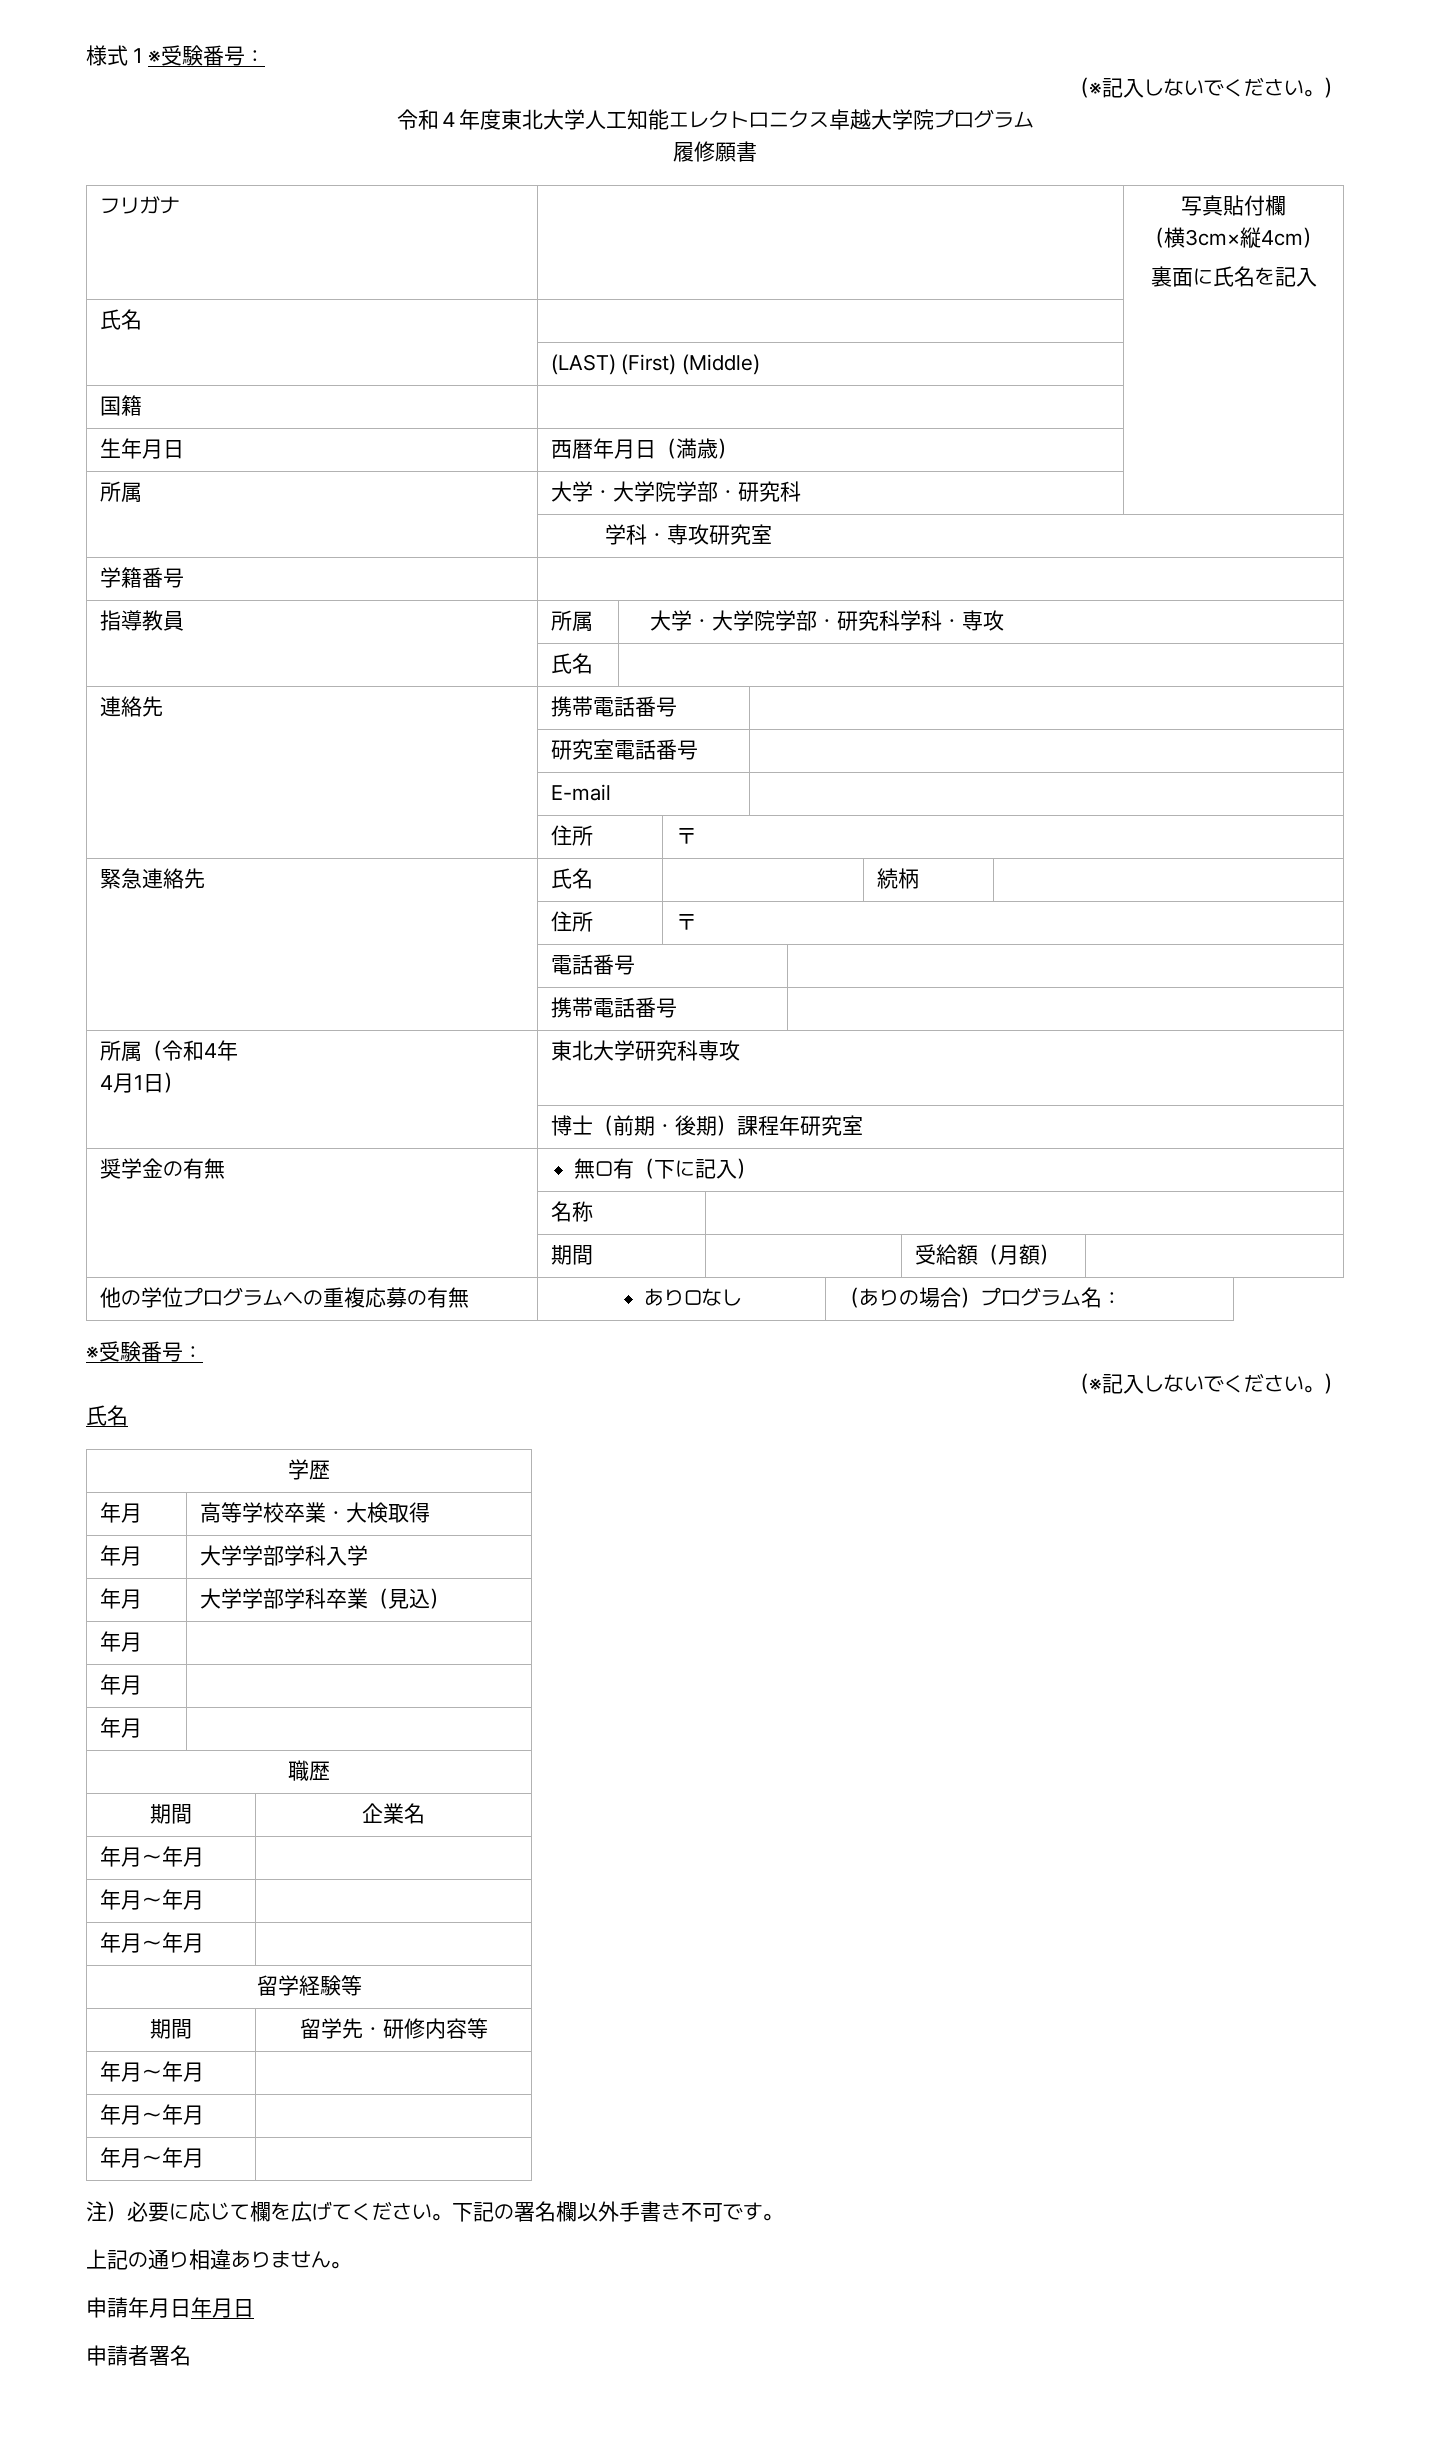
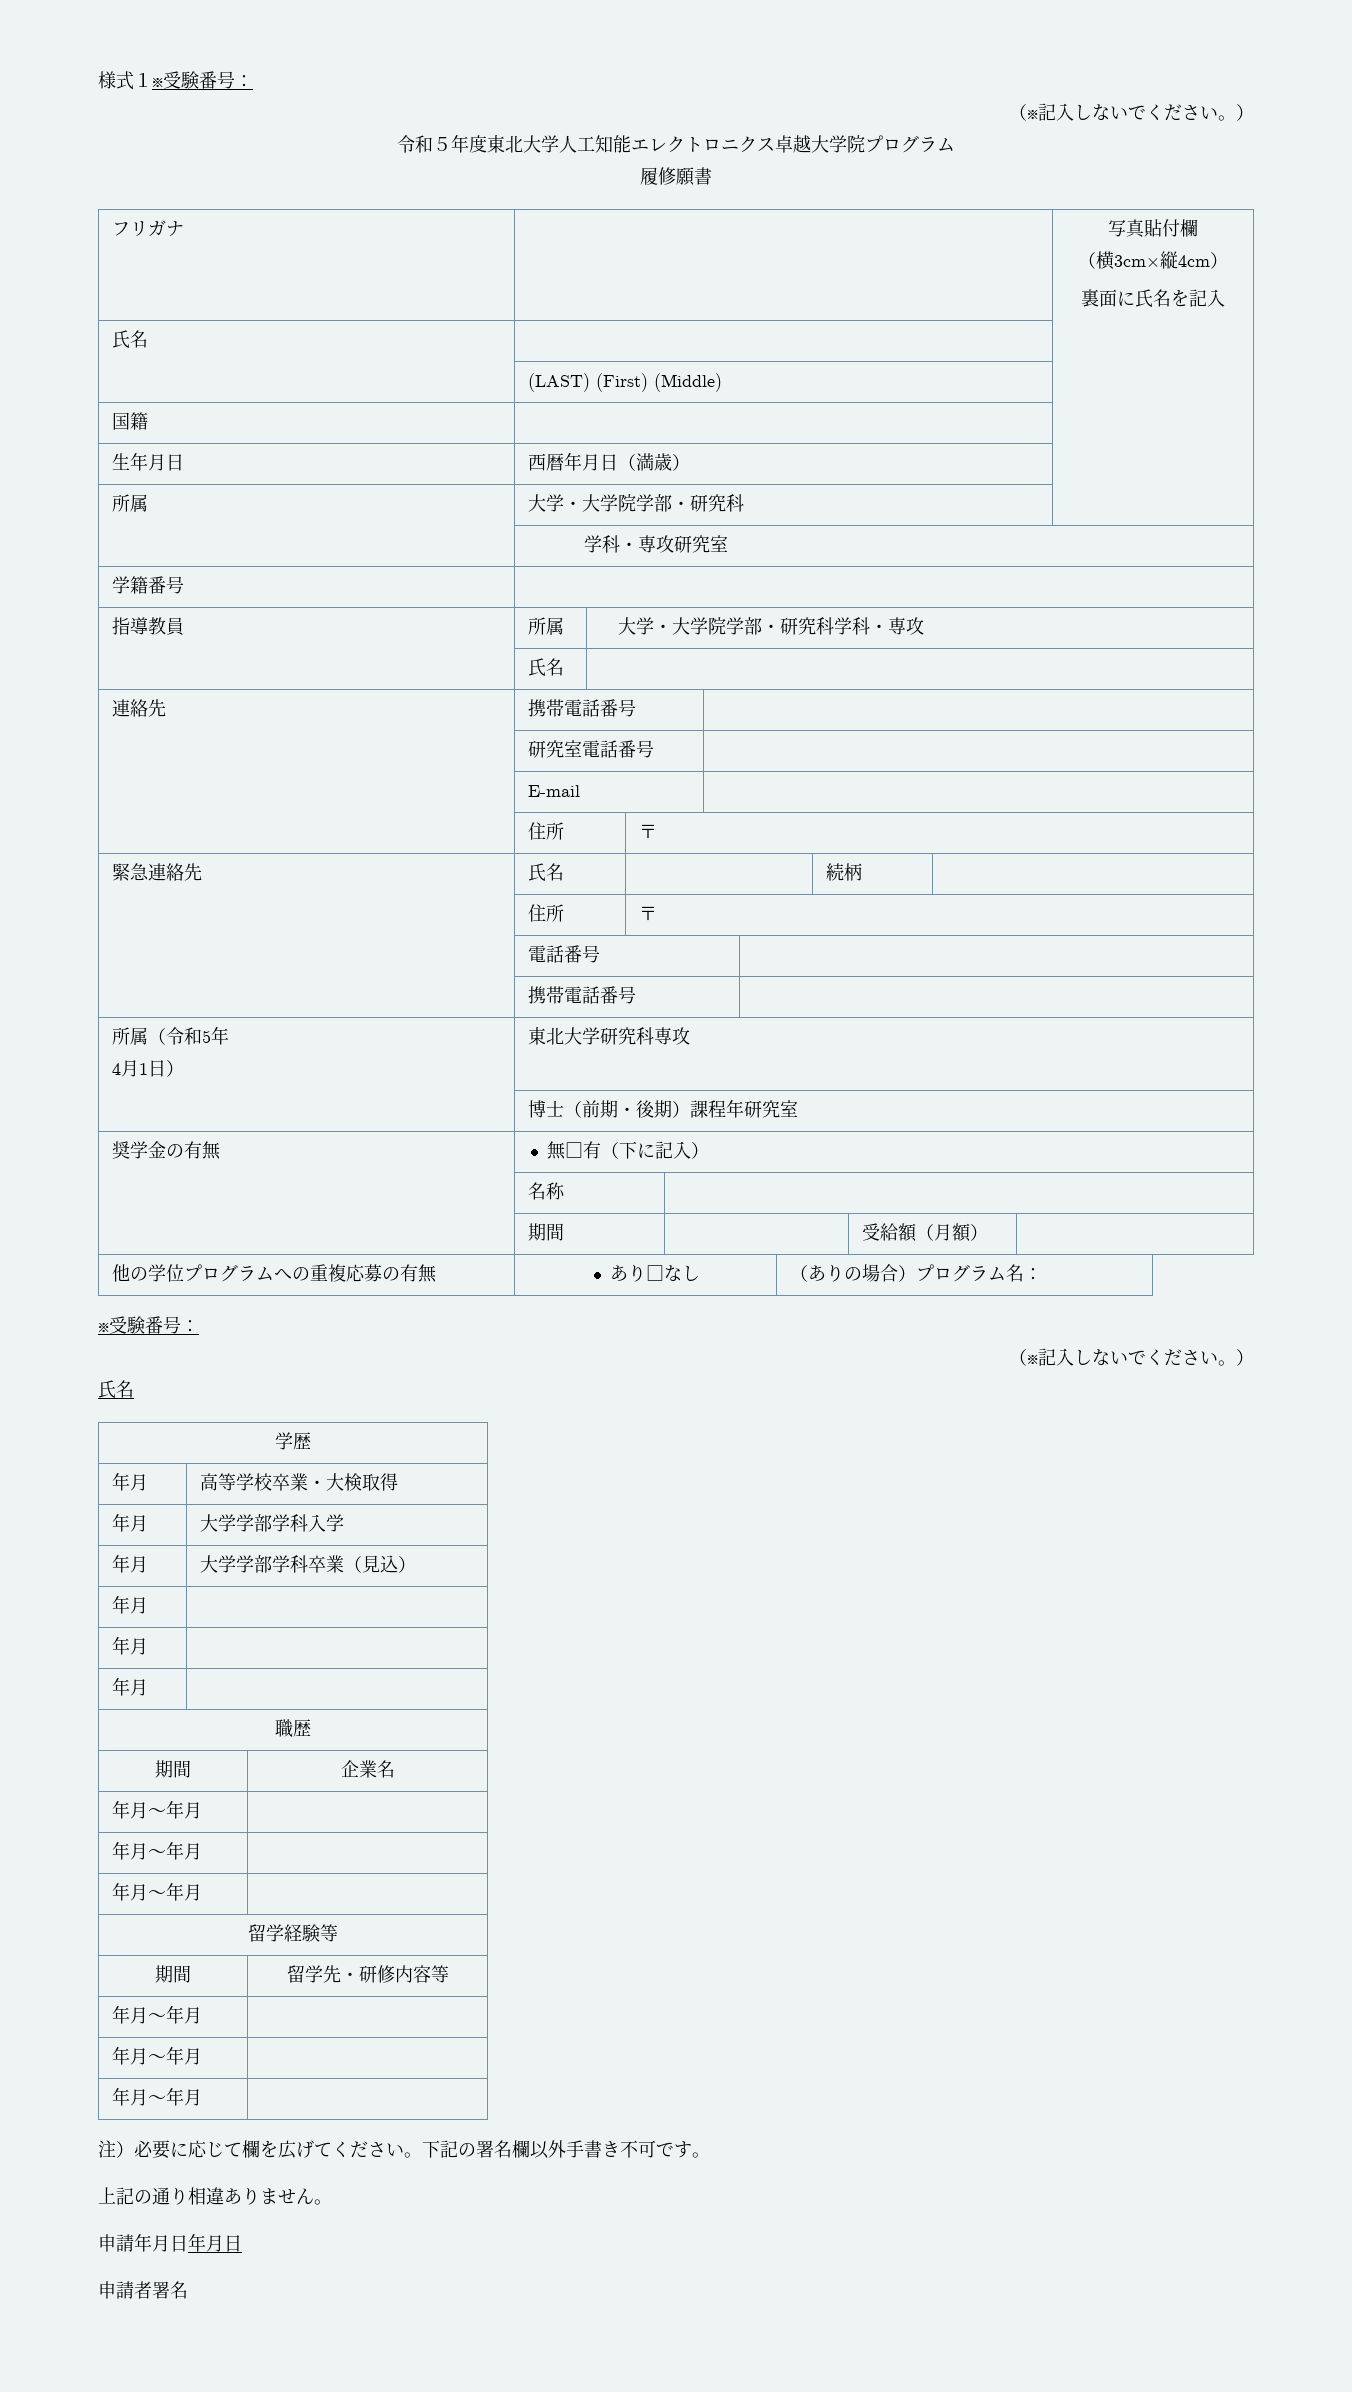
- 令和４年度東北大学人工知能エレクトロニクス卓越大学院プログラム
+ 令和５年度東北大学人工知能エレクトロニクス卓越大学院プログラム
- 所属（令和4年
+ 所属（令和5年

